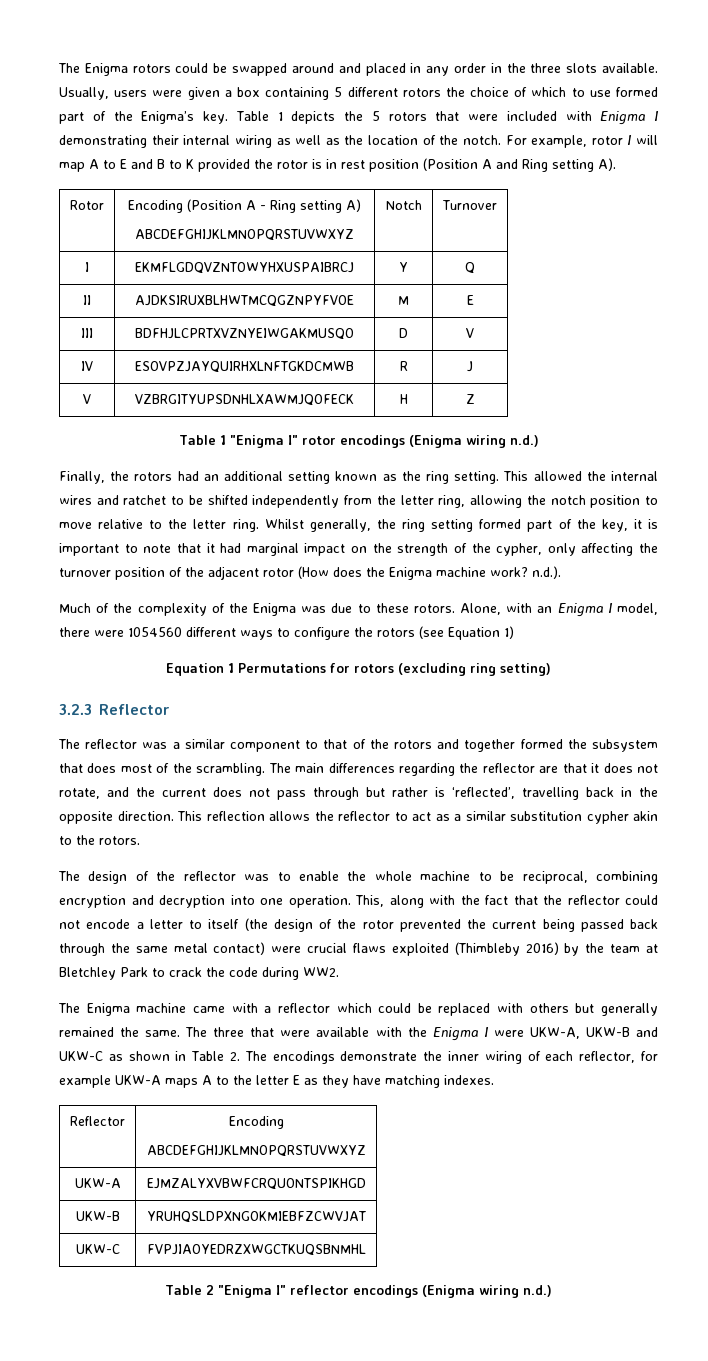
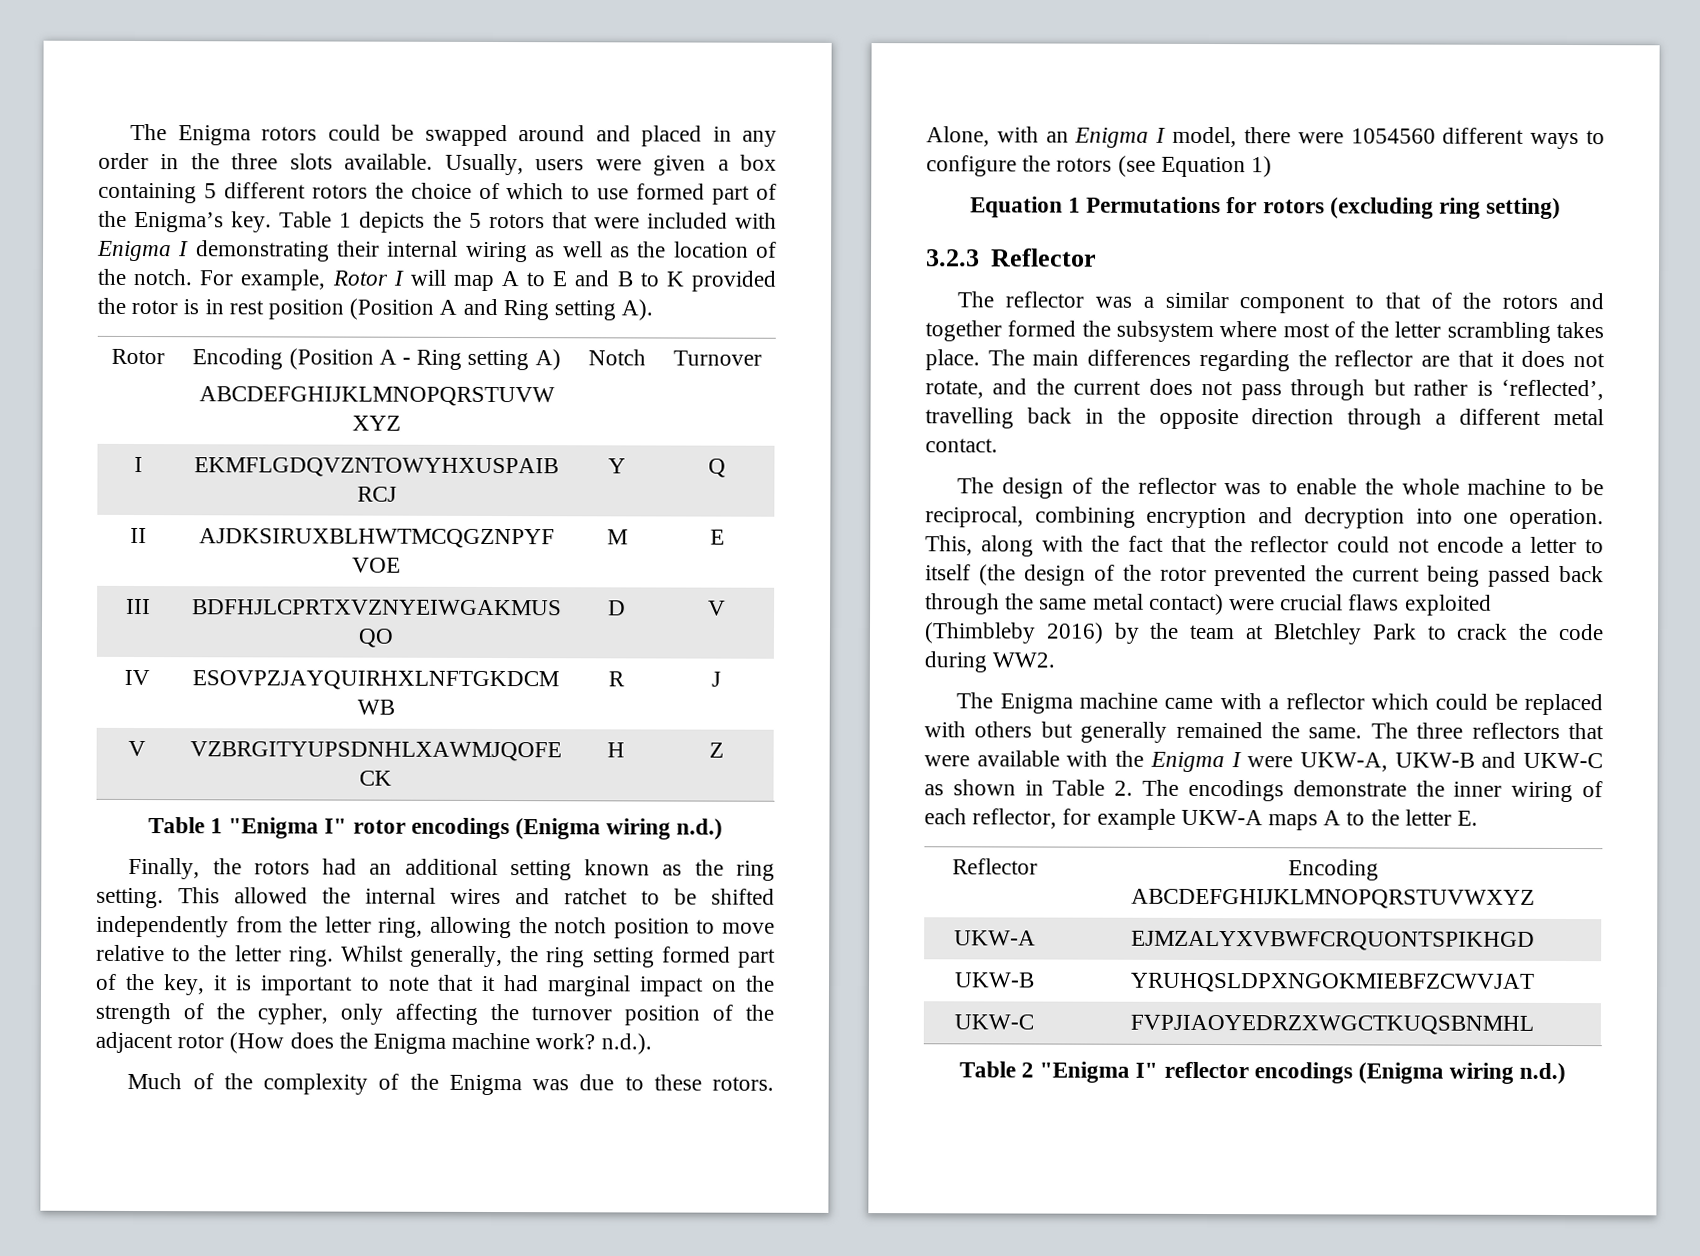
- For example, rotor I will map A to E and B to K provided the rotor is in rest position (Position A and Ring setting A).
+ For example, Rotor I will map A to E and B to K provided the rotor is in rest position (Position A and Ring setting A).
- The reflector was a similar component to that of the rotors and together formed the subsystem that does most of the scrambling.
+ The reflector was a similar component to that of the rotors and together formed the subsystem where most of the letter scrambling takes place.
- The main differences regarding the reflector are that it does not rotate, and the current does not pass through but rather is ‘reflected’, travelling back in the opposite direction. This reflection allows the reflector to act as a similar substitution cypher akin to the rotors.
+ The main differences regarding the reflector are that it does not rotate, and the current does not pass through but rather is ‘reflected’, travelling back in the opposite direction through a different metal contact.
- The three that were available with the Enigma I were UKW-A, UKW-B and UKW-C as shown in Table 2. The encodings demonstrate the inner wiring of each reflector, for example UKW-A maps A to the letter E as they have matching indexes.
+ The three reflectors that were available with the Enigma I were UKW-A, UKW-B and UKW-C as shown in Table 2. The encodings demonstrate the inner wiring of each reflector, for example UKW-A maps A to the letter E.

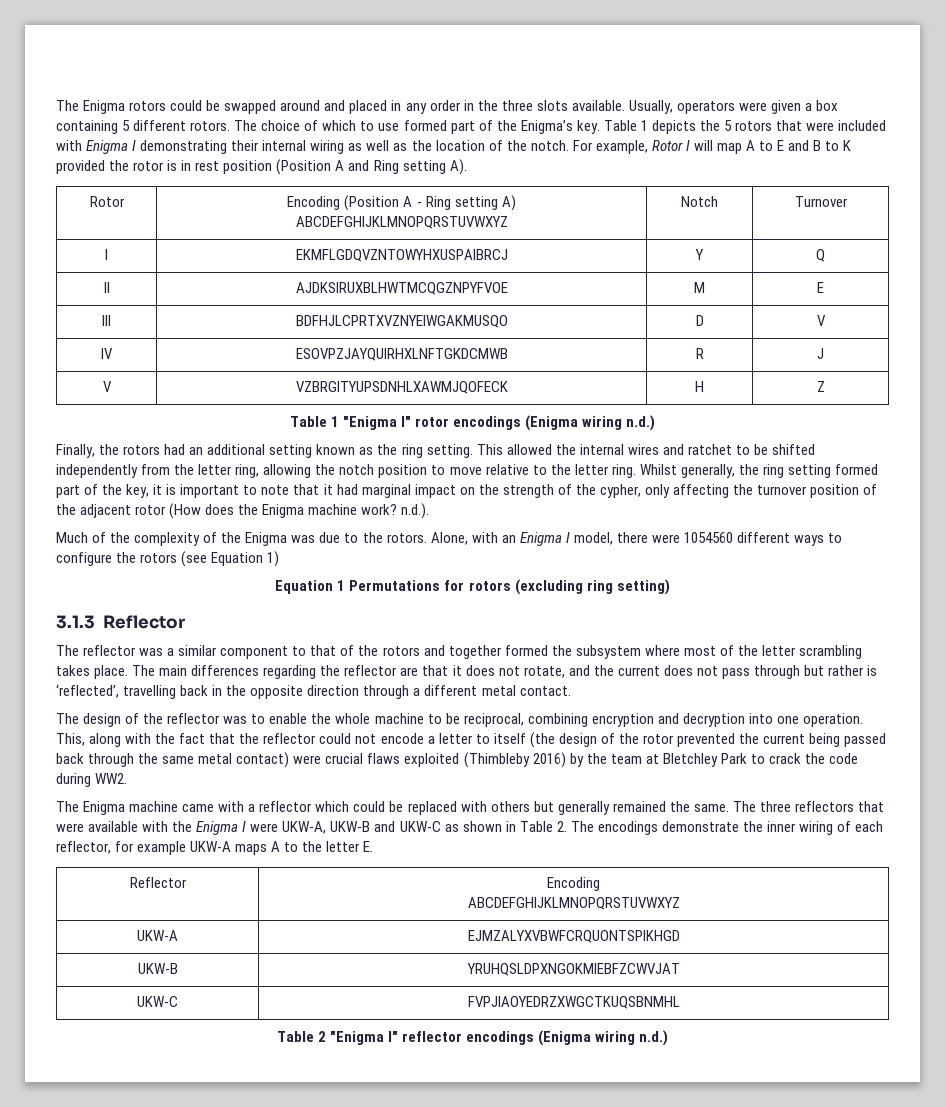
- Usually, users were given a box containing 5 different rotors the choice of which to use formed part of the Enigma’s key.
+ Usually, operators were given a box containing 5 different rotors. The choice of which to use formed part of the Enigma’s key.
- Much of the complexity of the Enigma was due to these rotors.
+ Much of the complexity of the Enigma was due to the rotors.
- 3.2.3 Reflector
+ 3.1.3 Reflector

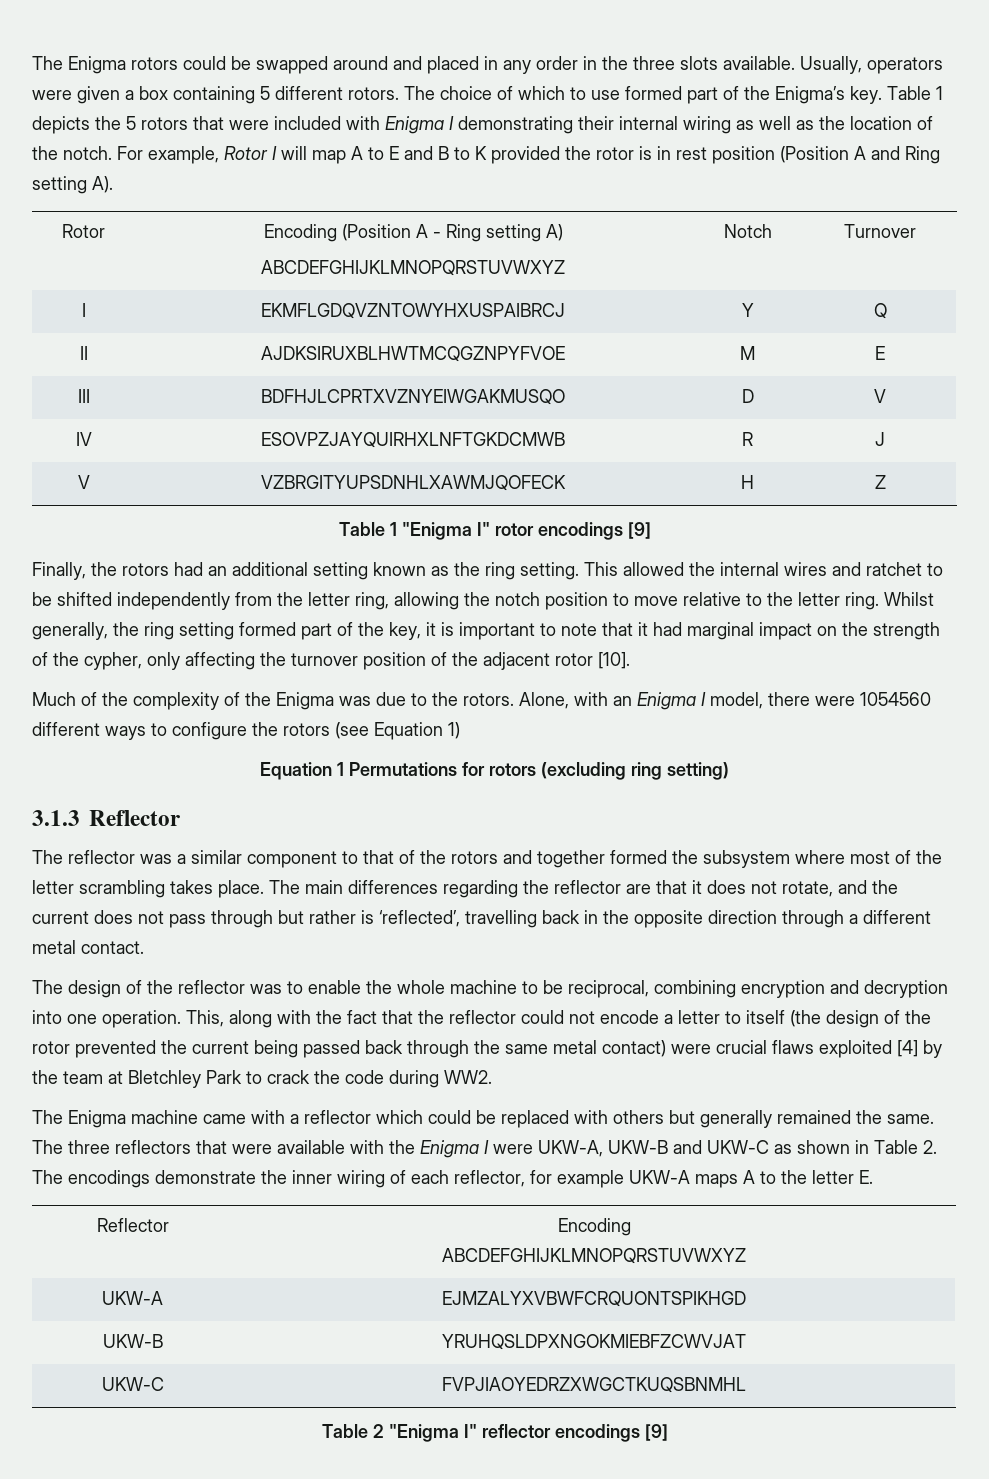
- Table 1 "Enigma I" rotor encodings (Enigma wiring n.d.)
+ Table 1 "Enigma I" rotor encodings [9]
- Whilst generally, the ring setting formed part of the key, it is important to note that it had marginal impact on the strength of the cypher, only affecting the turnover position of the adjacent rotor (How does the Enigma machine work? n.d.).
+ Whilst generally, the ring setting formed part of the key, it is important to note that it had marginal impact on the strength of the cypher, only affecting the turnover position of the adjacent rotor [10].
- This, along with the fact that the reflector could not encode a letter to itself (the design of the rotor prevented the current being passed back through the same metal contact) were crucial flaws exploited (Thimbleby 2016) by the team at Bletchley Park to crack the code during WW2.
+ This, along with the fact that the reflector could not encode a letter to itself (the design of the rotor prevented the current being passed back through the same metal contact) were crucial flaws exploited [4] by the team at Bletchley Park to crack the code during WW2.
- Table 2 "Enigma I" reflector encodings (Enigma wiring n.d.)
+ Table 2 "Enigma I" reflector encodings [9]

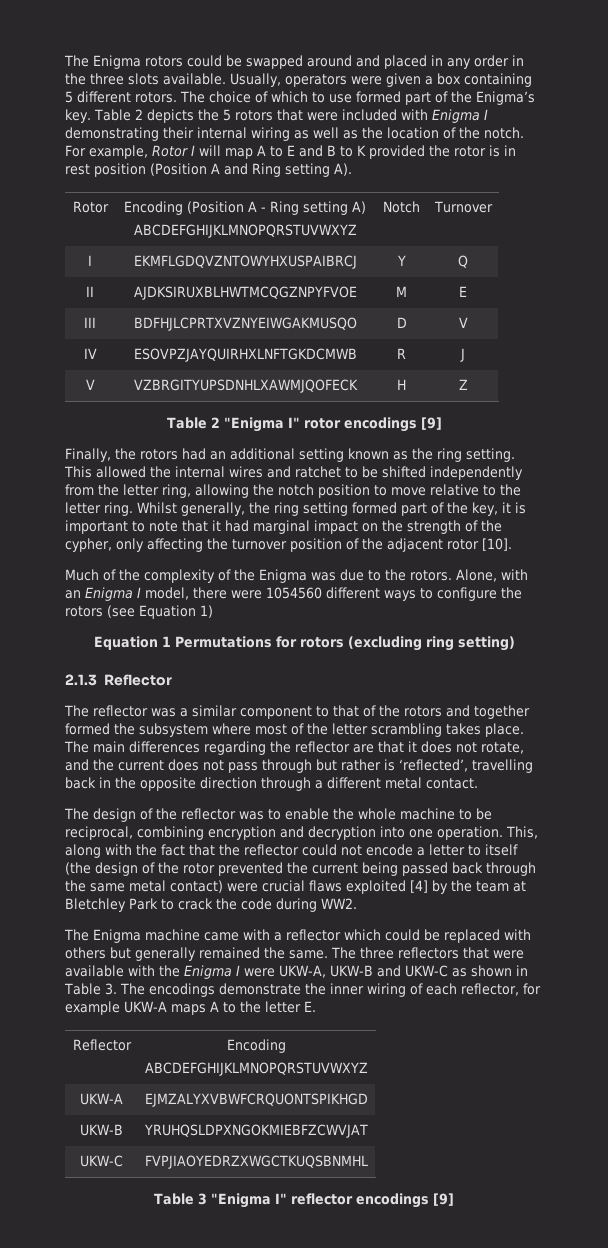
- Table 1 depicts the 5 rotors that were included with Enigma I demonstrating their internal wiring as well as the location of the notch.
+ Table 2 depicts the 5 rotors that were included with Enigma I demonstrating their internal wiring as well as the location of the notch.
- Table 1 "Enigma I" rotor encodings [9]
+ Table 2 "Enigma I" rotor encodings [9]
- 3.1.3 Reflector
+ 2.1.3 Reflector
- The three reflectors that were available with the Enigma I were UKW-A, UKW-B and UKW-C as shown in Table 2. The encodings demonstrate the inner wiring of each reflector, for example UKW-A maps A to the letter E.
+ The three reflectors that were available with the Enigma I were UKW-A, UKW-B and UKW-C as shown in Table 3. The encodings demonstrate the inner wiring of each reflector, for example UKW-A maps A to the letter E.
- Table 2 "Enigma I" reflector encodings [9]
+ Table 3 "Enigma I" reflector encodings [9]

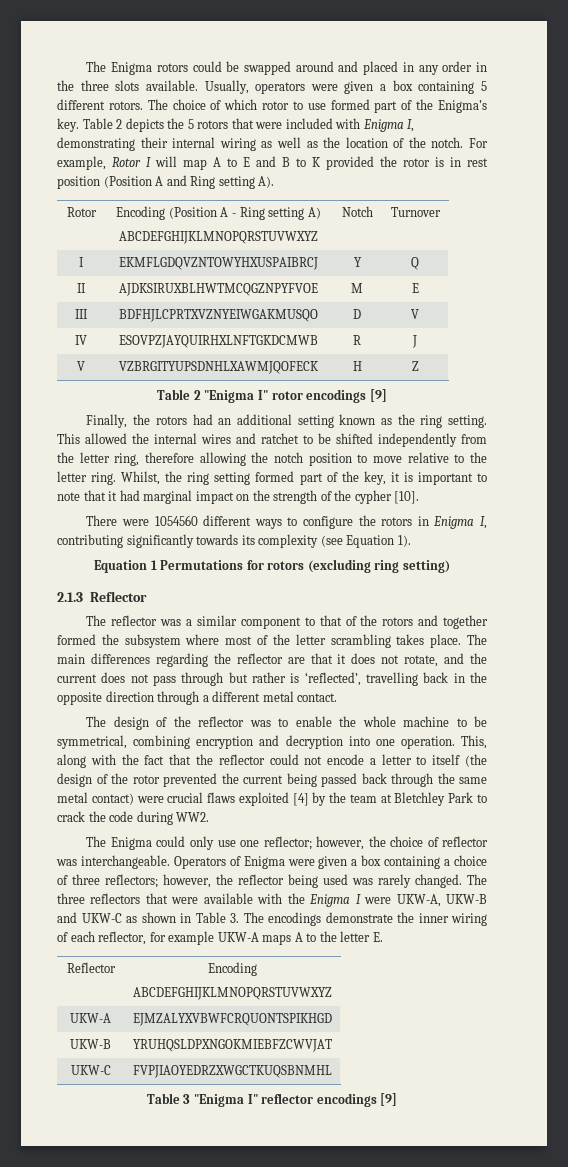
- The choice of which to use formed part of the Enigma’s key.
+ The choice of which rotor to use formed part of the Enigma’s key.
- Table 2 depicts the 5 rotors that were included with Enigma I demonstrating their internal wiring as well as the location of the notch.
+ Table 2 depicts the 5 rotors that were included with Enigma I, demonstrating their internal wiring as well as the location of the notch.
- This allowed the internal wires and ratchet to be shifted independently from the letter ring, allowing the notch position to move relative to the letter ring.
+ This allowed the internal wires and ratchet to be shifted independently from the letter ring, therefore allowing the notch position to move relative to the letter ring.
- Whilst generally, the ring setting formed part of the key, it is important to note that it had marginal impact on the strength of the cypher, only affecting the turnover position of the adjacent rotor [10].
- Much of the complexity of the Enigma was due to the rotors. Alone, with an Enigma I model, there were 1054560 different ways to configure the rotors (see Equation 1)
+ Whilst, the ring setting formed part of the key, it is important to note that it had marginal impact on the strength of the cypher [10].
+ There were 1054560 different ways to configure the rotors in Enigma I, contributing significantly towards its complexity (see Equation 1).
- The design of the reflector was to enable the whole machine to be reciprocal, combining encryption and decryption into one operation.
+ The design of the reflector was to enable the whole machine to be symmetrical, combining encryption and decryption into one operation.
- The Enigma machine came with a reflector which could be replaced with others but generally remained the same.
+ The Enigma could only use one reflector; however, the choice of reflector was interchangeable. Operators of Enigma were given a box containing a choice of three reflectors; however, the reflector being used was rarely changed.

